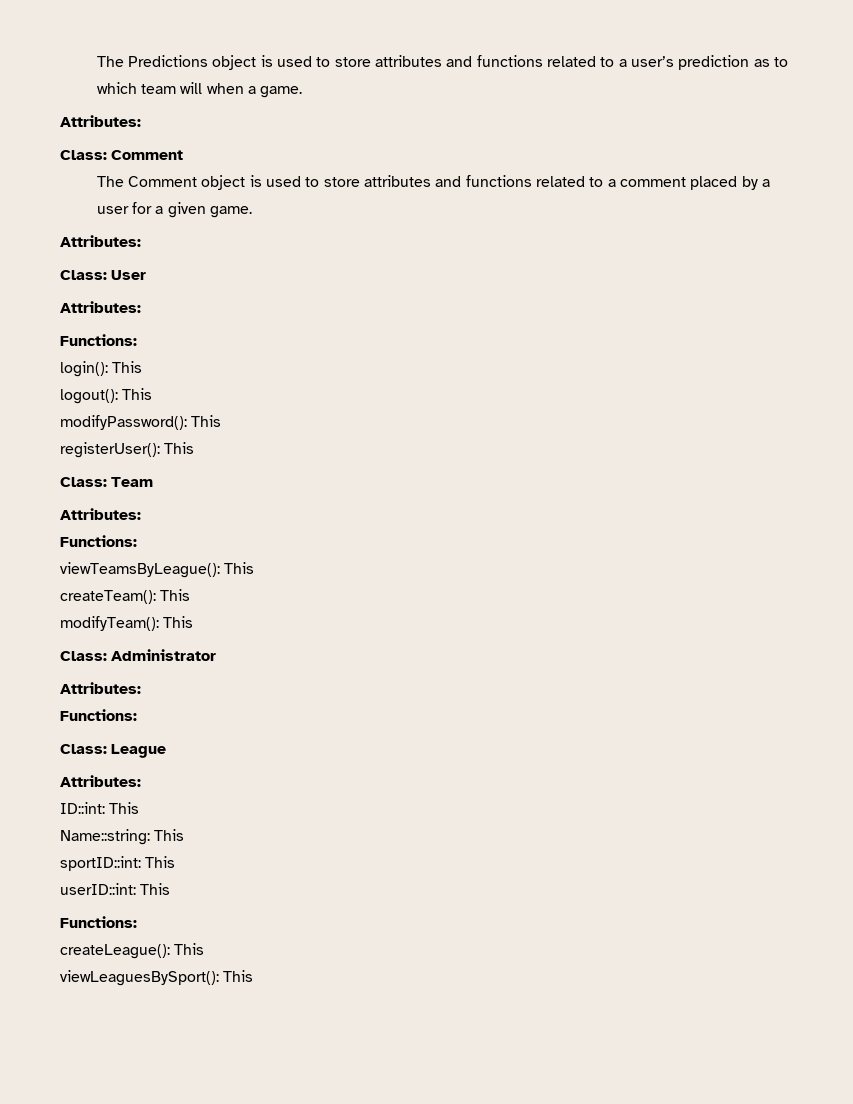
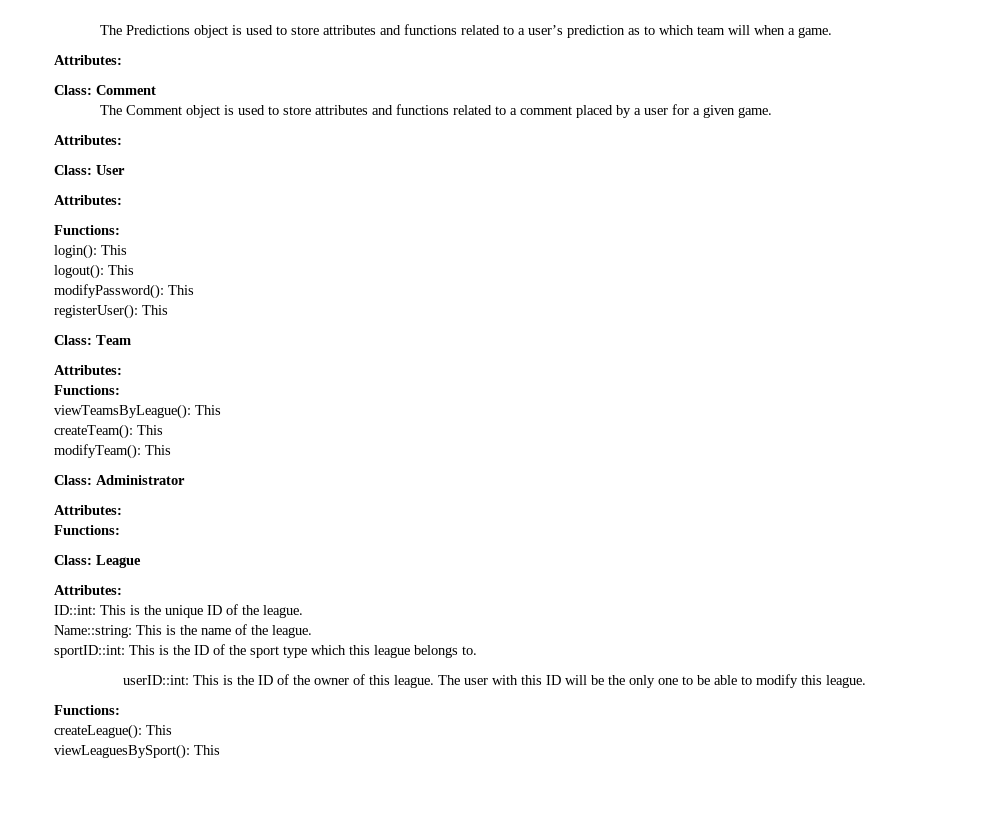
- ID::int: This
- Name::string: This
- sportID::int: This
- userID::int: This
+ ID::int: This is the unique ID of the league.
+ Name::string: This is the name of the league.
+ sportID::int: This is the ID of the sport type which this league belongs to.
+ userID::int: This is the ID of the owner of this league. The user with this ID will be the only one to be able to modify this league.

